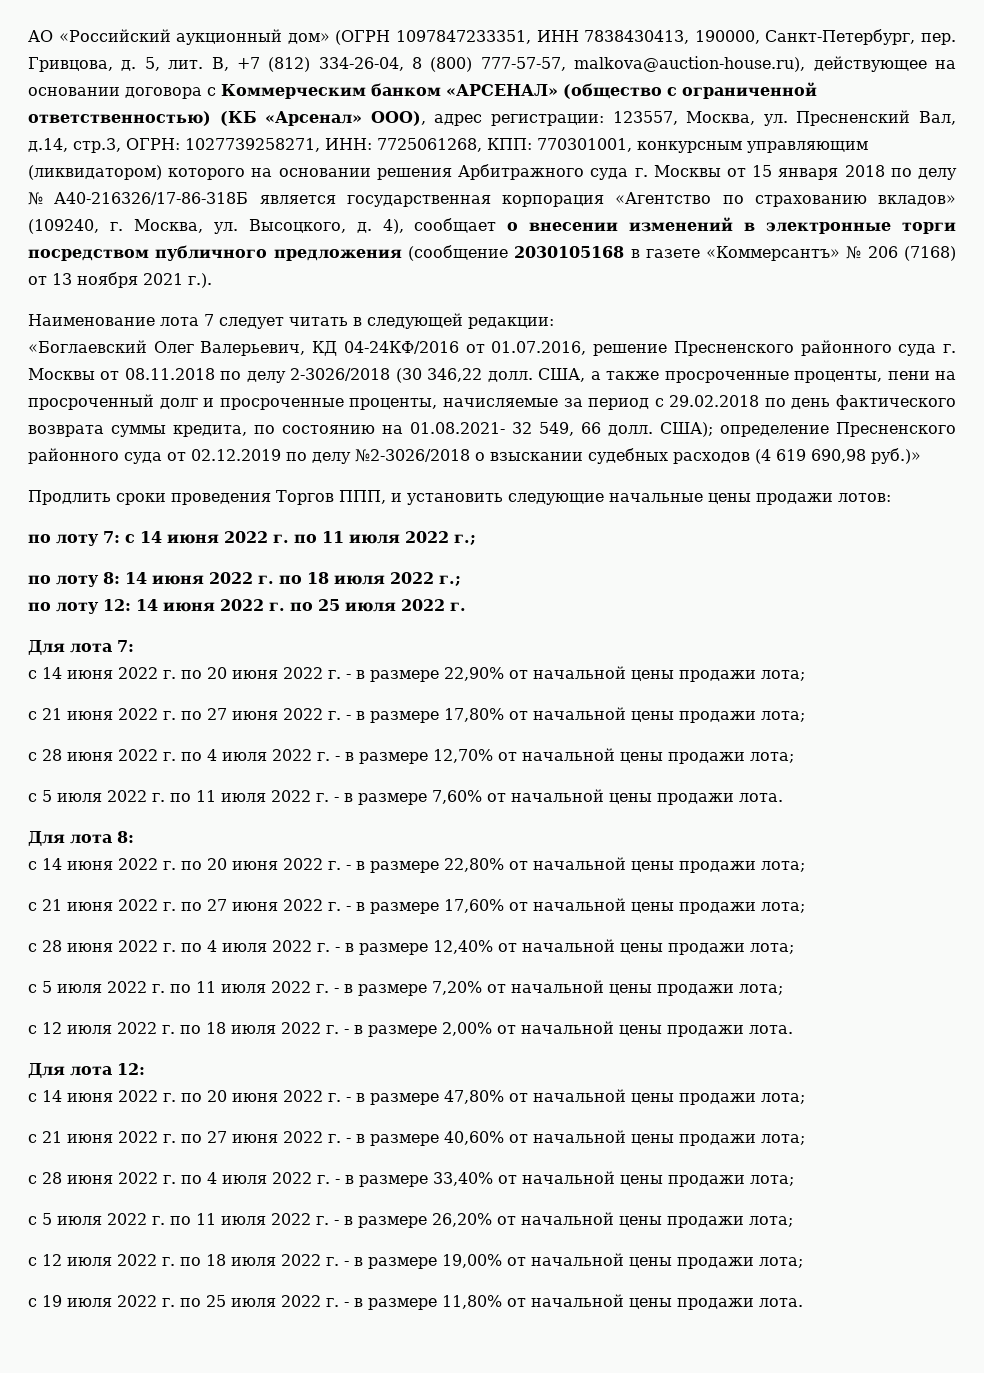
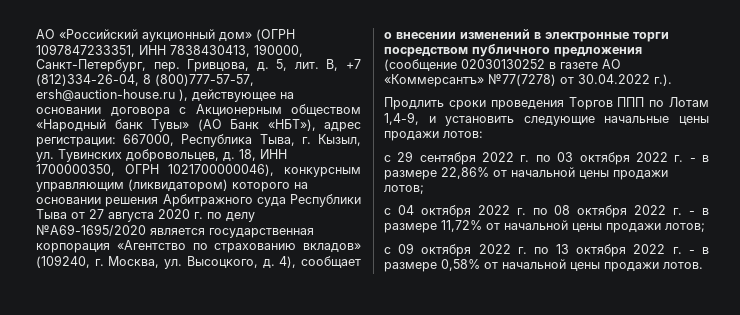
- В, +7 (812) 334-26-04, 8 (800) 777-57-57, malkova@auction-house.ru), действующее на основании договора с Коммерческим банком «АРСЕНАЛ» (общество с ограниченной ответственностью) (КБ «Арсенал» ООО), адрес регистрации: 123557, Москва, ул. Пресненский Вал, д.14, стр.3, ОГРН: 1027739258271, ИНН: 7725061268, КПП: 770301001, конкурсным управляющим (ликвидатором) которого на основании решения Арбитражного суда г. Москвы от 15 января 2018 по делу № А40-216326/17-86-318Б является государственная корпорация «Агентство по страхованию вкладов» (109240, г. Москва, ул. Высоцкого, д.
+ В, +7 (812)334-26-04, 8 (800)777-57-57, ersh@auction-house.ru ), действующее на основании договора с Акционерным обществом «Народный банк Тувы» (АО Банк «НБТ»), адрес регистрации: 667000, Республика Тыва, г. Кызыл, ул. Тувинских добровольцев, д. 18, ИНН 1700000350, ОГРН 1021700000046), конкурсным управляющим (ликвидатором) которого на основании решения Арбитражного суда Республики Тыва от 27 августа 2020 г. по делу №А69-1695/2020 является государственная корпорация «Агентство по страхованию вкладов» (109240, г. Москва, ул. Высоцкого, д.
- 4), сообщает о внесении изменений в электронные торги посредством публичного предложения (сообщение 2030105168 в газете «Коммерсантъ» № 206 (7168) от 13 ноября 2021 г.).
- Наименование лота 7 следует читать в следующей редакции:
- «Боглаевский Олег Валерьевич, КД 04-24КФ/2016 от 01.07.2016, решение Пресненского районного суда г. Москвы от 08.11.2018 по делу 2-3026/2018 (30 346,22 долл. США, а также просроченные проценты, пени на просроченный долг и просроченные проценты, начисляемые за период с 29.02.2018 по день фактического возврата суммы кредита, по состоянию на 01.08.2021- 32 549, 66 долл. США); определение Пресненского районного суда от 02.12.2019 по делу №2-3026/2018 о взыскании судебных расходов (4 619 690,98 руб.)»
+ 4), сообщает о внесении изменений в электронные торги посредством публичного предложения (сообщение 02030130252 в газете АО «Коммерсантъ» №77(7278) от 30.04.2022 г.).
- Продлить сроки проведения Торгов ППП, и установить следующие начальные цены продажи лотов:
+ Продлить сроки проведения Торгов ППП по Лотам 1,4-9, и установить следующие начальные цены продажи лотов:
- по лоту 7: с 14 июня 2022 г. по 11 июля 2022 г.;
- по лоту 8: 14 июня 2022 г. по 18 июля 2022 г.;
- по лоту 12: 14 июня 2022 г. по 25 июля 2022 г.
- Для лота 7:
- с 14 июня 2022 г. по 20 июня 2022 г. - в размере 22,90% от начальной цены продажи лота;
- с 21 июня 2022 г. по 27 июня 2022 г. - в размере 17,80% от начальной цены продажи лота;
- с 28 июня 2022 г. по 4 июля 2022 г. - в размере 12,70% от начальной цены продажи лота;
- с 5 июля 2022 г. по 11 июля 2022 г. - в размере 7,60% от начальной цены продажи лота.
- Для лота 8:
- с 14 июня 2022 г. по 20 июня 2022 г. - в размере 22,80% от начальной цены продажи лота;
- с 21 июня 2022 г. по 27 июня 2022 г. - в размере 17,60% от начальной цены продажи лота;
- с 28 июня 2022 г. по 4 июля 2022 г. - в размере 12,40% от начальной цены продажи лота;
- с 5 июля 2022 г. по 11 июля 2022 г. - в размере 7,20% от начальной цены продажи лота;
- с 12 июля 2022 г. по 18 июля 2022 г. - в размере 2,00% от начальной цены продажи лота.
- Для лота 12:
- с 14 июня 2022 г. по 20 июня 2022 г. - в размере 47,80% от начальной цены продажи лота;
- с 21 июня 2022 г. по 27 июня 2022 г. - в размере 40,60% от начальной цены продажи лота;
- с 28 июня 2022 г. по 4 июля 2022 г. - в размере 33,40% от начальной цены продажи лота;
- с 5 июля 2022 г. по 11 июля 2022 г. - в размере 26,20% от начальной цены продажи лота;
- с 12 июля 2022 г. по 18 июля 2022 г. - в размере 19,00% от начальной цены продажи лота;
- с 19 июля 2022 г. по 25 июля 2022 г. - в размере 11,80% от начальной цены продажи лота.
+ с 29 сентября 2022 г. по 03 октября 2022 г. - в размере 22,86% от начальной цены продажи лотов;
+ с 04 октября 2022 г. по 08 октября 2022 г. - в размере 11,72% от начальной цены продажи лотов;
+ с 09 октября 2022 г. по 13 октября 2022 г. - в размере 0,58% от начальной цены продажи лотов.

